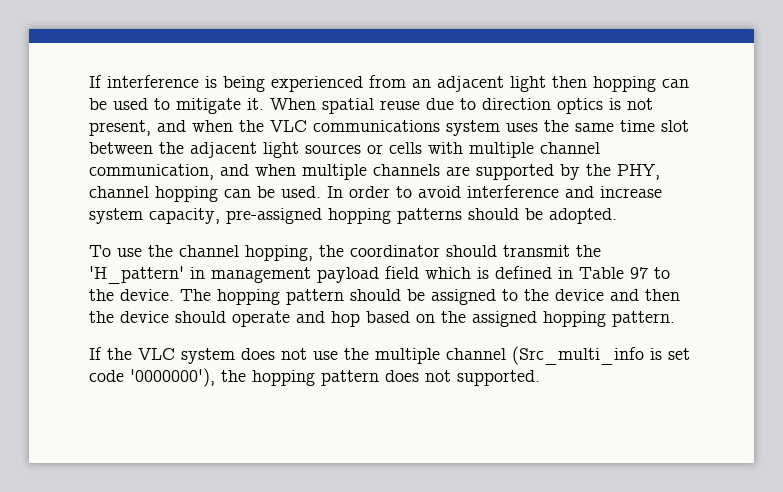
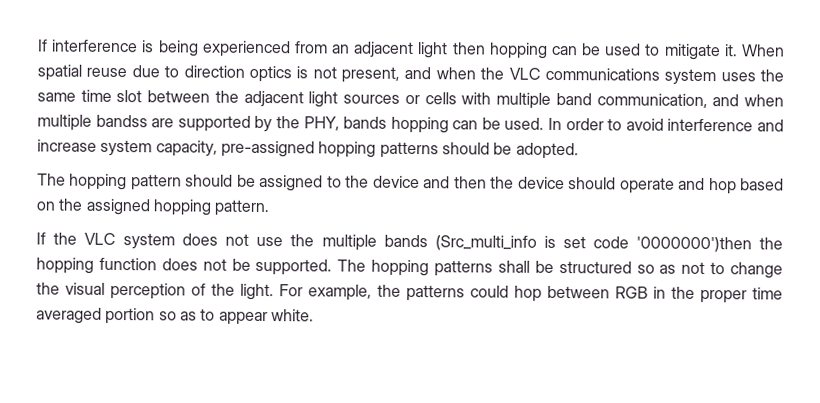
- When spatial reuse due to direction optics is not present, and when the VLC communications system uses the same time slot between the adjacent light sources or cells with multiple channel communication, and when multiple channels are supported by the PHY, channel hopping can be used.
+ When spatial reuse due to direction optics is not present, and when the VLC communications system uses the same time slot between the adjacent light sources or cells with multiple band communication, and when multiple bandss are supported by the PHY, bands hopping can be used.
- To use the channel hopping, the coordinator should transmit the 'H_pattern' in management payload field which is defined in Table 97 to the device.
- If the VLC system does not use the multiple channel (Src_multi_info is set code '0000000'), the hopping pattern does not supported.
+ If the VLC system does not use the multiple bands (Src_multi_info is set code '0000000')then the hopping function does not be supported. The hopping patterns shall be structured so as not to change the visual perception of the light. For example, the patterns could hop between RGB in the proper time averaged portion so as to appear white.

